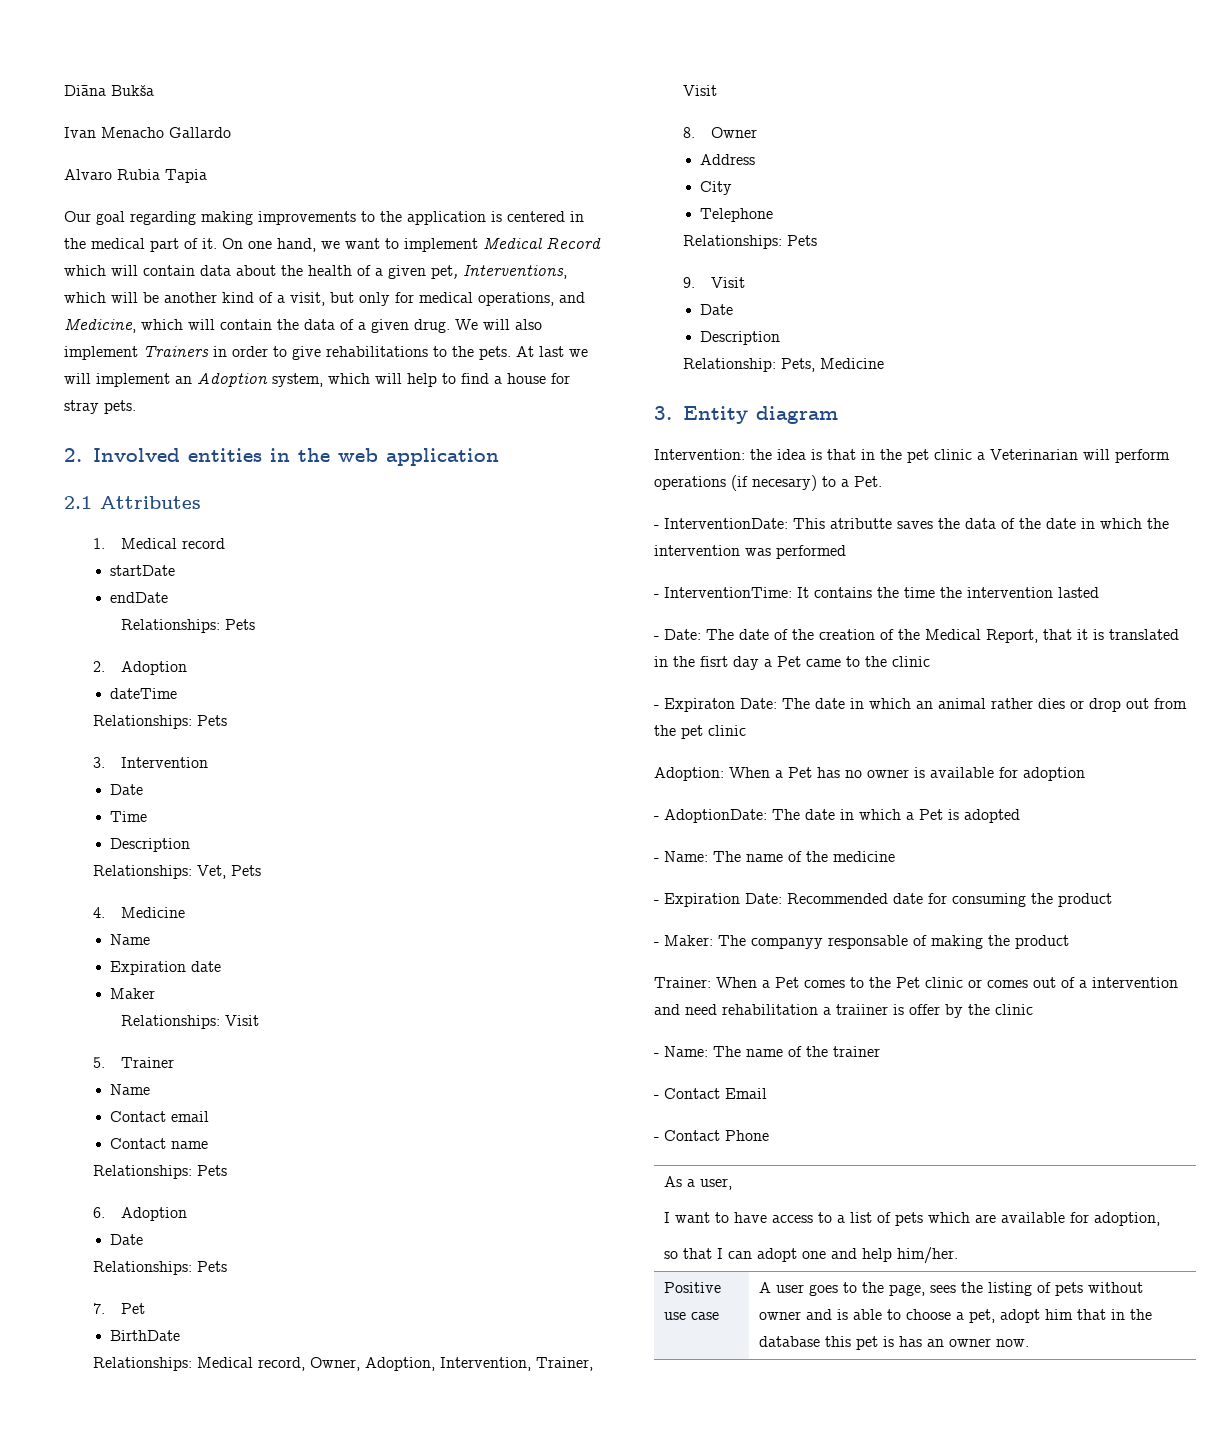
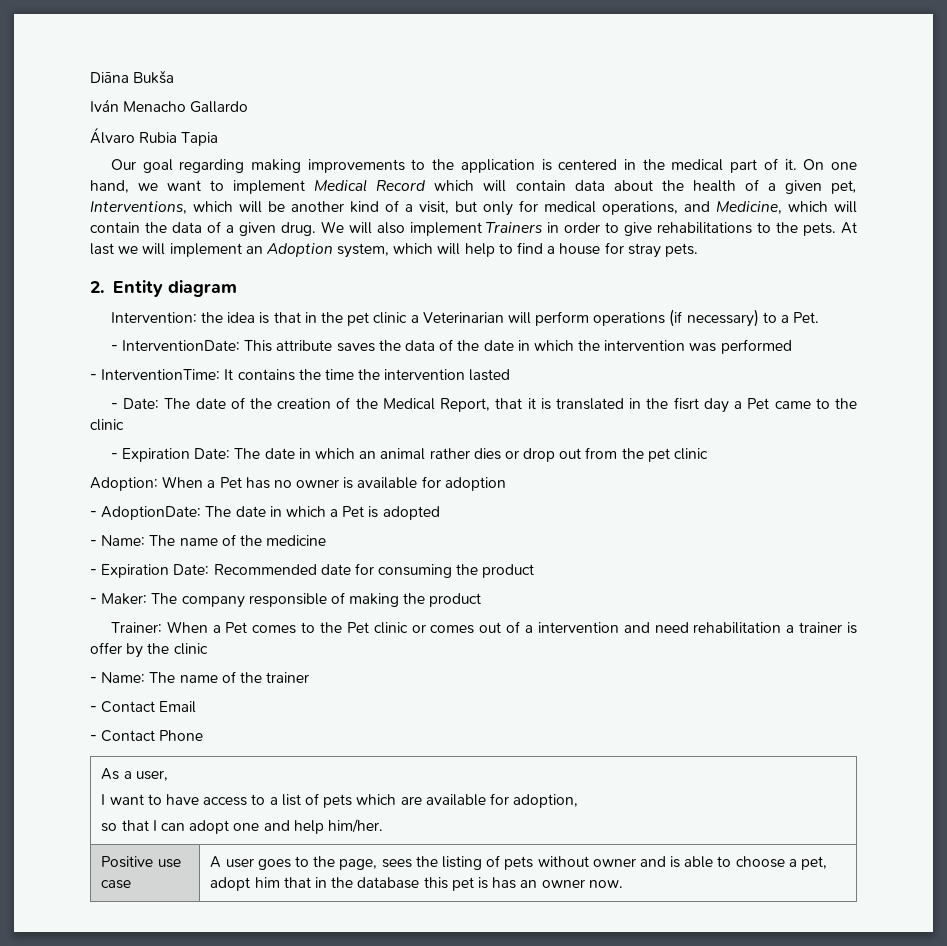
- Ivan Menacho Gallardo
+ Iván Menacho Gallardo
- Alvaro Rubia Tapia
+ Álvaro Rubia Tapia
- 2. Involved entities in the web application
- 2.1 Attributes
- 1. Medical record
- startDate
- endDate
- Relationships: Pets
- 2. Adoption
- dateTime
- Relationships: Pets
- 3. Intervention
- Date
- Time
- Description
- Relationships: Vet, Pets
- 4. Medicine
- Name
- Expiration date
- Maker
- Relationships: Visit
- 5. Trainer
- Name
- Contact email
- Contact name
- Relationships: Pets
- 6. Adoption
- Date
- Relationships: Pets
- 7. Pet
- BirthDate
- Relationships: Medical record, Owner, Adoption, Intervention, Trainer, Visit
- 8. Owner
- Address
- City
- Telephone
- Relationships: Pets
- 9. Visit
- Date
- Description
- Relationship: Pets, Medicine
- 3. Entity diagram
+ 2. Entity diagram
- Intervention: the idea is that in the pet clinic a Veterinarian will perform operations (if necesary) to a Pet.
+ Intervention: the idea is that in the pet clinic a Veterinarian will perform operations (if necessary) to a Pet.
- - InterventionDate: This atributte saves the data of the date in which the intervention was performed
+ - InterventionDate: This attribute saves the data of the date in which the intervention was performed
- - Expiraton Date: The date in which an animal rather dies or drop out from the pet clinic
+ - Expiration Date: The date in which an animal rather dies or drop out from the pet clinic
- - Maker: The companyy responsable of making the product
+ - Maker: The company responsible of making the product
- Trainer: When a Pet comes to the Pet clinic or comes out of a intervention and need rehabilitation a traiiner is offer by the clinic
+ Trainer: When a Pet comes to the Pet clinic or comes out of a intervention and need rehabilitation a trainer is offer by the clinic

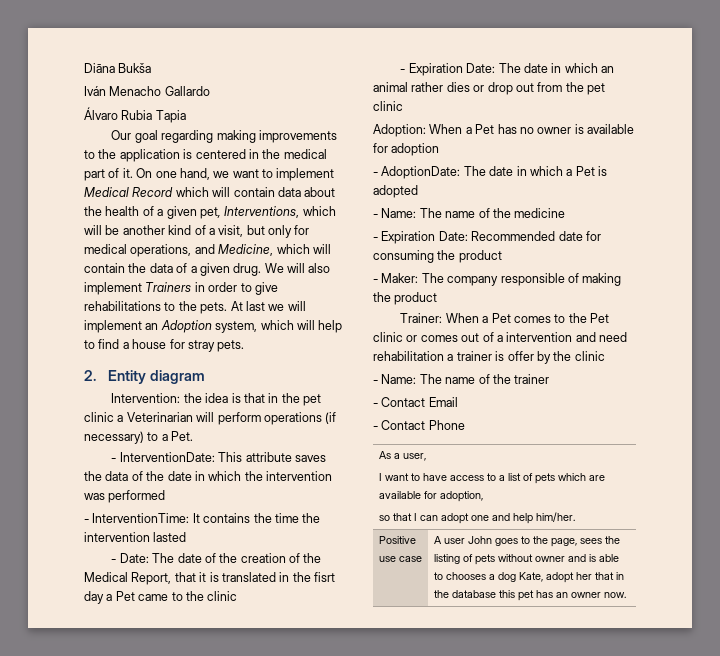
- Positive use case | A user goes to the page, sees the listing of pets without owner and is able to choose a pet, adopt him that in the database this pet is has an owner now.
+ Positive use case | A user John goes to the page, sees the listing of pets without owner and is able to chooses a dog Kate, adopt her that in the database this pet has an owner now.

